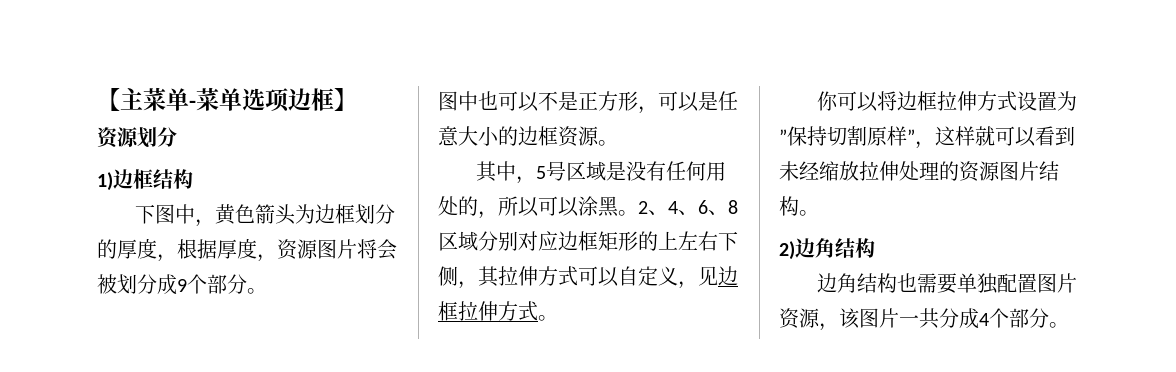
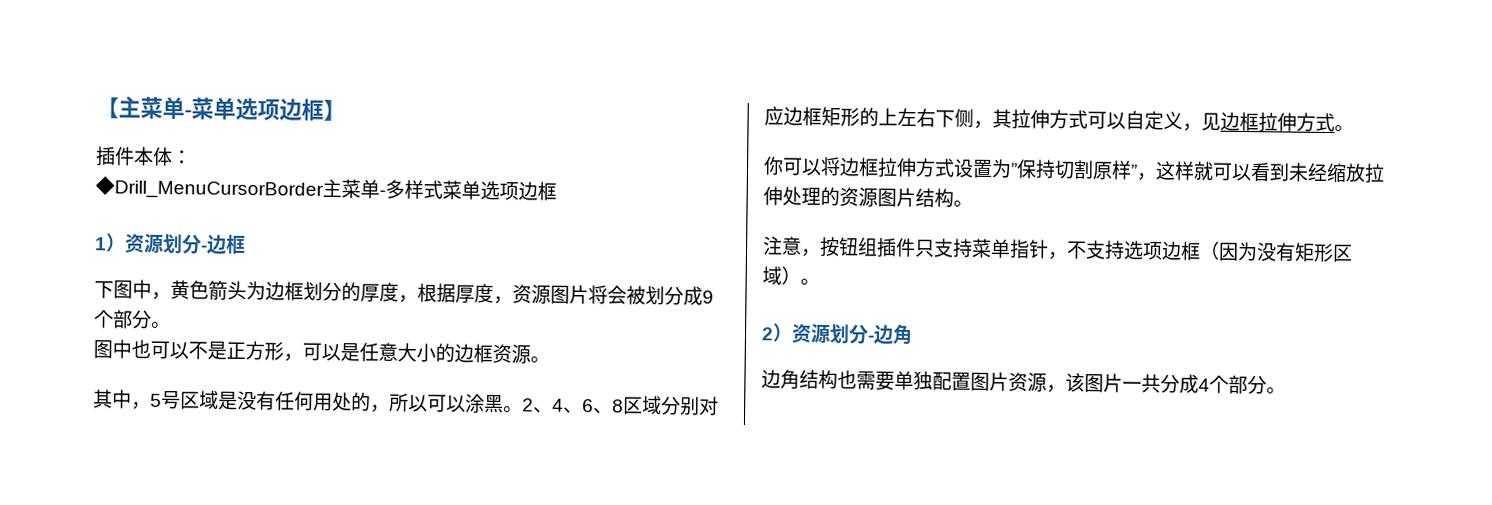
- 资源划分
- 1)边框结构
+ 插件本体：
+ ◆Drill_MenuCursorBorder主菜单-多样式菜单选项边框
+ 1）资源划分-边框
- 2)边角结构
+ 注意，按钮组插件只支持菜单指针，不支持选项边框（因为没有矩形区域）。
+ 2）资源划分-边角

